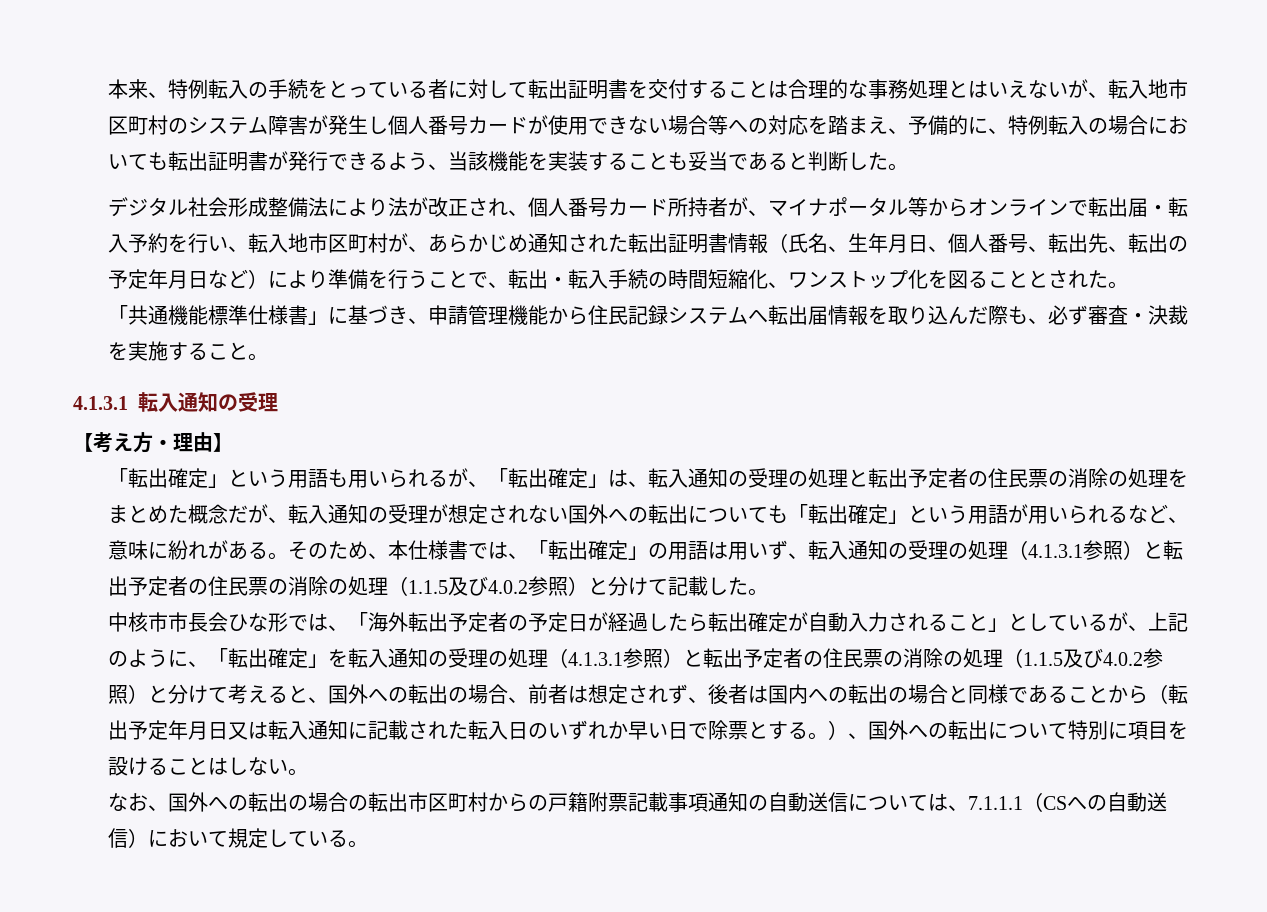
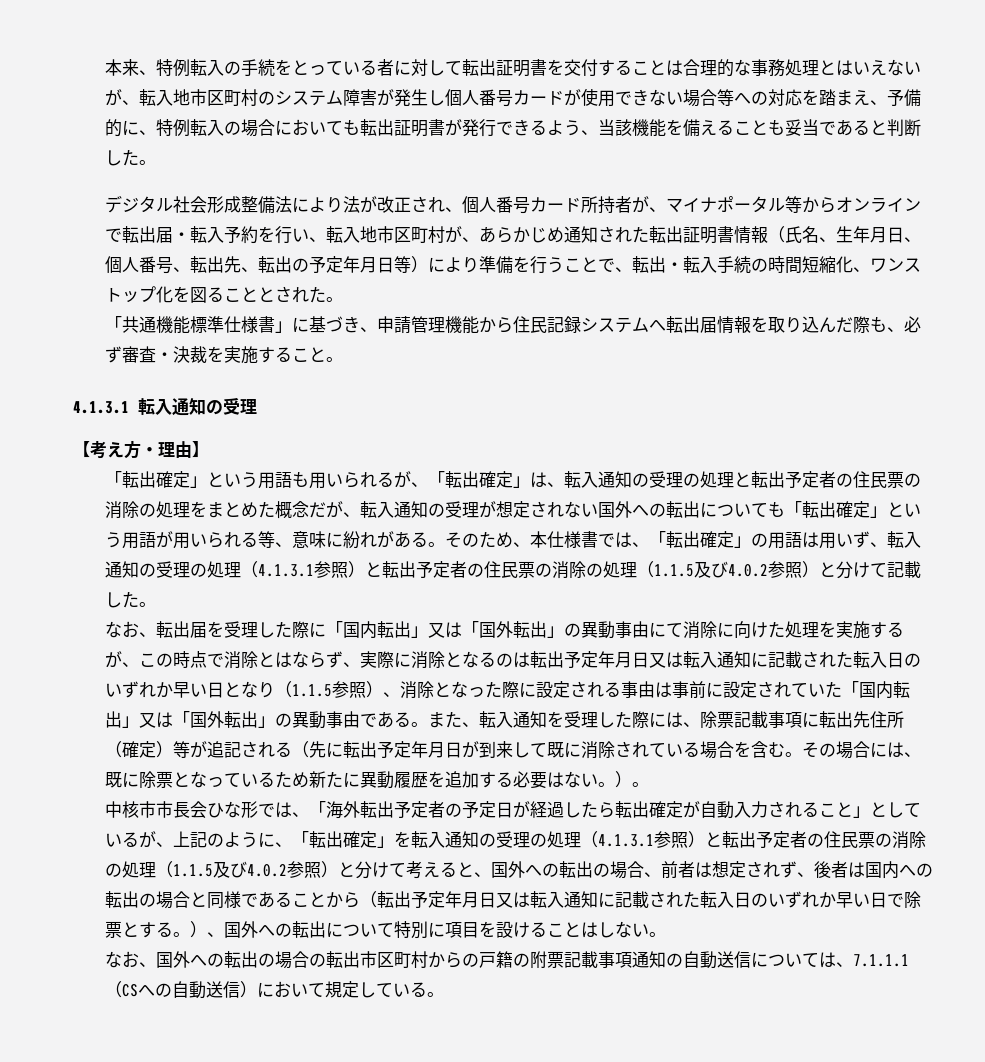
- 本来、特例転入の手続をとっている者に対して転出証明書を交付することは合理的な事務処理とはいえないが、転入地市区町村のシステム障害が発生し個人番号カードが使用できない場合等への対応を踏まえ、予備的に、特例転入の場合においても転出証明書が発行できるよう、当該機能を実装することも妥当であると判断した。
+ 本来、特例転入の手続をとっている者に対して転出証明書を交付することは合理的な事務処理とはいえないが、転入地市区町村のシステム障害が発生し個人番号カードが使用できない場合等への対応を踏まえ、予備的に、特例転入の場合においても転出証明書が発行できるよう、当該機能を備えることも妥当であると判断した。
- デジタル社会形成整備法により法が改正され、個人番号カード所持者が、マイナポータル等からオンラインで転出届・転入予約を行い、転入地市区町村が、あらかじめ通知された転出証明書情報（氏名、生年月日、個人番号、転出先、転出の予定年月日など）により準備を行うことで、転出・転入手続の時間短縮化、ワンストップ化を図ることとされた。
+ デジタル社会形成整備法により法が改正され、個人番号カード所持者が、マイナポータル等からオンラインで転出届・転入予約を行い、転入地市区町村が、あらかじめ通知された転出証明書情報（氏名、生年月日、個人番号、転出先、転出の予定年月日等）により準備を行うことで、転出・転入手続の時間短縮化、ワンストップ化を図ることとされた。
- 「転出確定」という用語も用いられるが、「転出確定」は、転入通知の受理の処理と転出予定者の住民票の消除の処理をまとめた概念だが、転入通知の受理が想定されない国外への転出についても「転出確定」という用語が用いられるなど、意味に紛れがある。
+ 「転出確定」という用語も用いられるが、「転出確定」は、転入通知の受理の処理と転出予定者の住民票の消除の処理をまとめた概念だが、転入通知の受理が想定されない国外への転出についても「転出確定」という用語が用いられる等、意味に紛れがある。
+ なお、転出届を受理した際に「国内転出」又は「国外転出」の異動事由にて消除に向けた処理を実施するが、この時点で消除とはならず、実際に消除となるのは転出予定年月日又は転入通知に記載された転入日のいずれか早い日となり（1.1.5参照）、消除となった際に設定される事由は事前に設定されていた「国内転出」又は「国外転出」の異動事由である。また、転入通知を受理した際には、除票記載事項に転出先住所（確定）等が追記される（先に転出予定年月日が到来して既に消除されている場合を含む。その場合には、既に除票となっているため新たに異動履歴を追加する必要はない。）。
- なお、国外への転出の場合の転出市区町村からの戸籍附票記載事項通知の自動送信については、7.1.1.1（CSへの自動送信）において規定している。
+ なお、国外への転出の場合の転出市区町村からの戸籍の附票記載事項通知の自動送信については、7.1.1.1（CSへの自動送信）において規定している。

